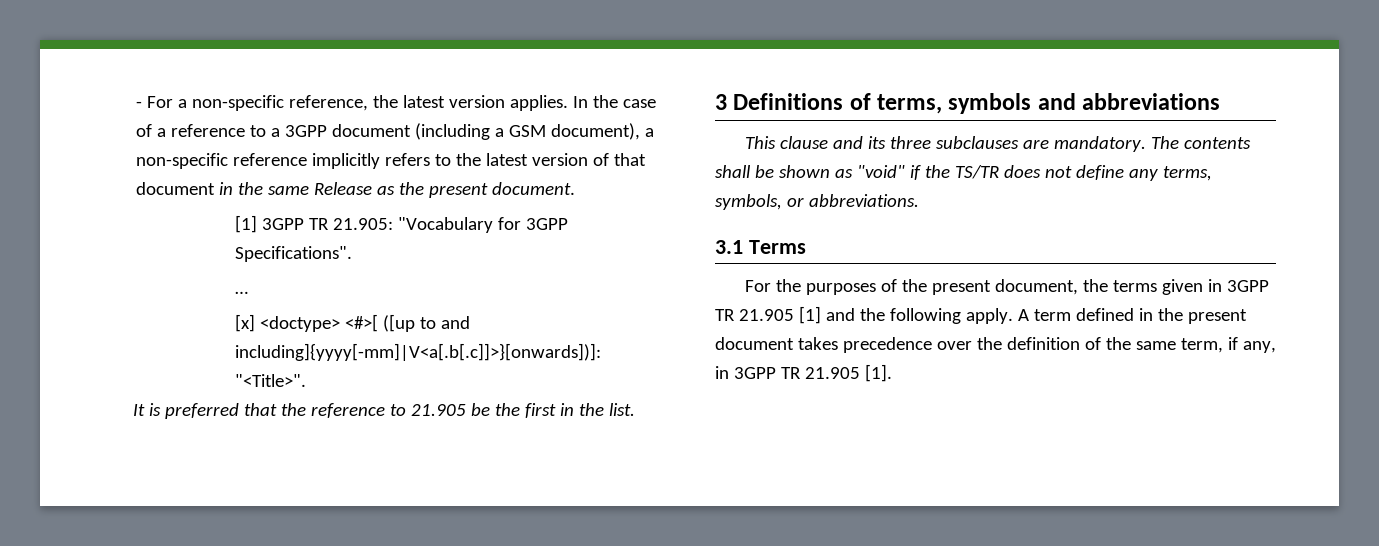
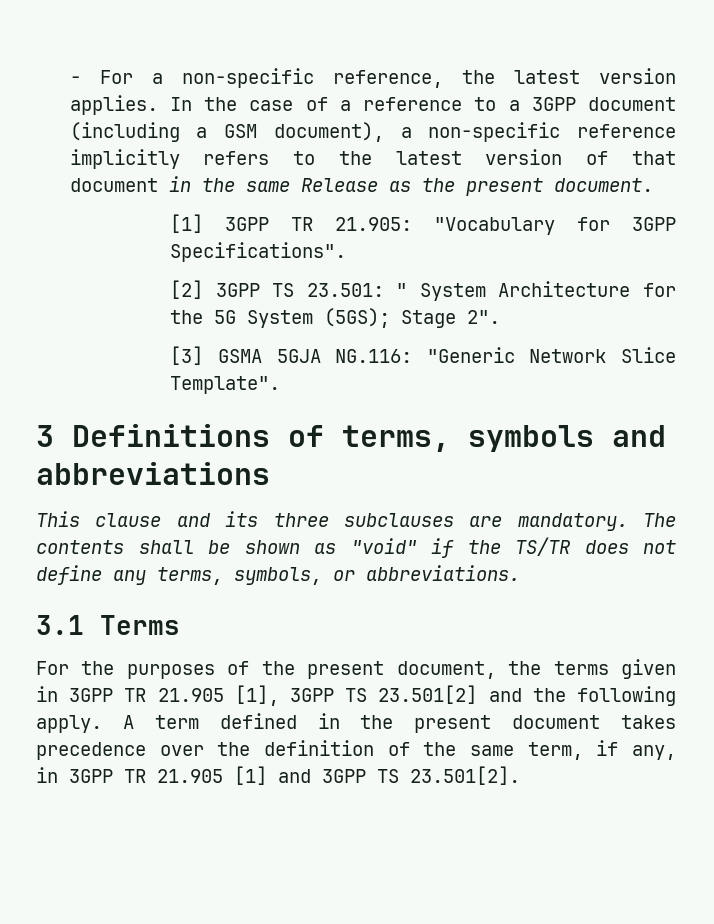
- …
- [x] <doctype> <#>[ ([up to and including]{yyyy[-mm]|V<a[.b[.c]]>}[onwards])]: "<Title>".
- It is preferred that the reference to 21.905 be the first in the list.
+ [2] 3GPP TS 23.501: " System Architecture for the 5G System (5GS); Stage 2".
+ [3] GSMA 5GJA NG.116: "Generic Network Slice Template".
- For the purposes of the present document, the terms given in 3GPP TR 21.905 [1] and the following apply.
+ For the purposes of the present document, the terms given in 3GPP TR 21.905 [1], 3GPP TS 23.501[2] and the following apply.
- A term defined in the present document takes precedence over the definition of the same term, if any, in 3GPP TR 21.905 [1].
+ A term defined in the present document takes precedence over the definition of the same term, if any, in 3GPP TR 21.905 [1] and 3GPP TS 23.501[2].

